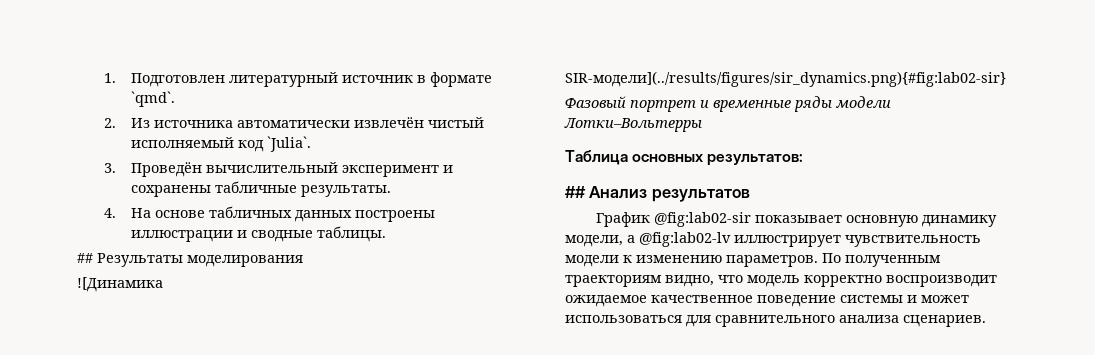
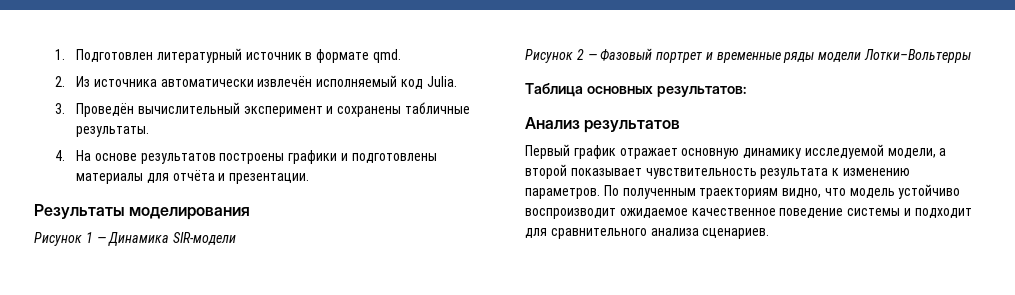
- 1. Подготовлен литературный источник в формате `qmd`.
+ 1. Подготовлен литературный источник в формате qmd.
- 2. Из источника автоматически извлечён чистый исполняемый код `Julia`.
+ 2. Из источника автоматически извлечён исполняемый код Julia.
- 4. На основе табличных данных построены иллюстрации и сводные таблицы.
- ## Результаты моделирования
- ![Динамика SIR-модели](../results/figures/sir_dynamics.png){#fig:lab02-sir}
- Фазовый портрет и временные ряды модели Лотки–Вольтерры
+ 4. На основе результатов построены графики и подготовлены материалы для отчёта и презентации.
+ Результаты моделирования
+ Рисунок 1 — Динамика SIR-модели
+ Рисунок 2 — Фазовый портрет и временные ряды модели Лотки–Вольтерры
- ## Анализ результатов
+ Анализ результатов
- График @fig:lab02-sir показывает основную динамику модели, а @fig:lab02-lv иллюстрирует чувствительность модели к изменению параметров.
+ Первый график отражает основную динамику исследуемой модели, а второй показывает чувствительность результата к изменению параметров.
- По полученным траекториям видно, что модель корректно воспроизводит ожидаемое качественное поведение системы и может использоваться для сравнительного анализа сценариев.
+ По полученным траекториям видно, что модель устойчиво воспроизводит ожидаемое качественное поведение системы и подходит для сравнительного анализа сценариев.

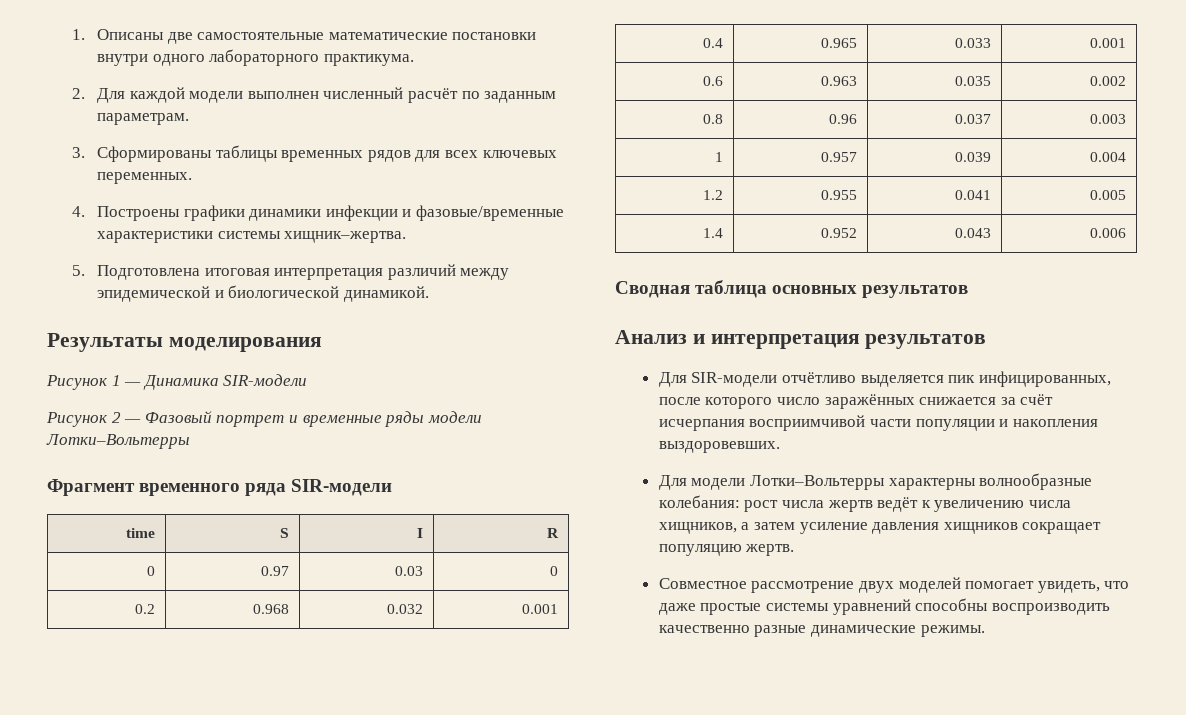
- 1. Подготовлен литературный источник в формате qmd.
- 2. Из источника автоматически извлечён исполняемый код Julia.
- 3. Проведён вычислительный эксперимент и сохранены табличные результаты.
- 4. На основе результатов построены графики и подготовлены материалы для отчёта и презентации.
+ 1. Описаны две самостоятельные математические постановки внутри одного лабораторного практикума.
+ 2. Для каждой модели выполнен численный расчёт по заданным параметрам.
+ 3. Сформированы таблицы временных рядов для всех ключевых переменных.
+ 4. Построены графики динамики инфекции и фазовые/временные характеристики системы хищник–жертва.
+ 5. Подготовлена итоговая интерпретация различий между эпидемической и биологической динамикой.
- Таблица основных результатов:
+ Фрагмент временного ряда SIR-модели
+ time | S | I | R
+ 0 | 0.97 | 0.03 | 0
+ 0.2 | 0.968 | 0.032 | 0.001
+ 0.4 | 0.965 | 0.033 | 0.001
+ 0.6 | 0.963 | 0.035 | 0.002
+ 0.8 | 0.96 | 0.037 | 0.003
+ 1 | 0.957 | 0.039 | 0.004
+ 1.2 | 0.955 | 0.041 | 0.005
+ 1.4 | 0.952 | 0.043 | 0.006
+ Сводная таблица основных результатов
- Анализ результатов
- Первый график отражает основную динамику исследуемой модели, а второй показывает чувствительность результата к изменению параметров. По полученным траекториям видно, что модель устойчиво воспроизводит ожидаемое качественное поведение системы и подходит для сравнительного анализа сценариев.
+ Анализ и интерпретация результатов
+ Для SIR-модели отчётливо выделяется пик инфицированных, после которого число заражённых снижается за счёт исчерпания восприимчивой части популяции и накопления выздоровевших.
+ Для модели Лотки–Вольтерры характерны волнообразные колебания: рост числа жертв ведёт к увеличению числа хищников, а затем усиление давления хищников сокращает популяцию жертв.
+ Совместное рассмотрение двух моделей помогает увидеть, что даже простые системы уравнений способны воспроизводить качественно разные динамические режимы.

